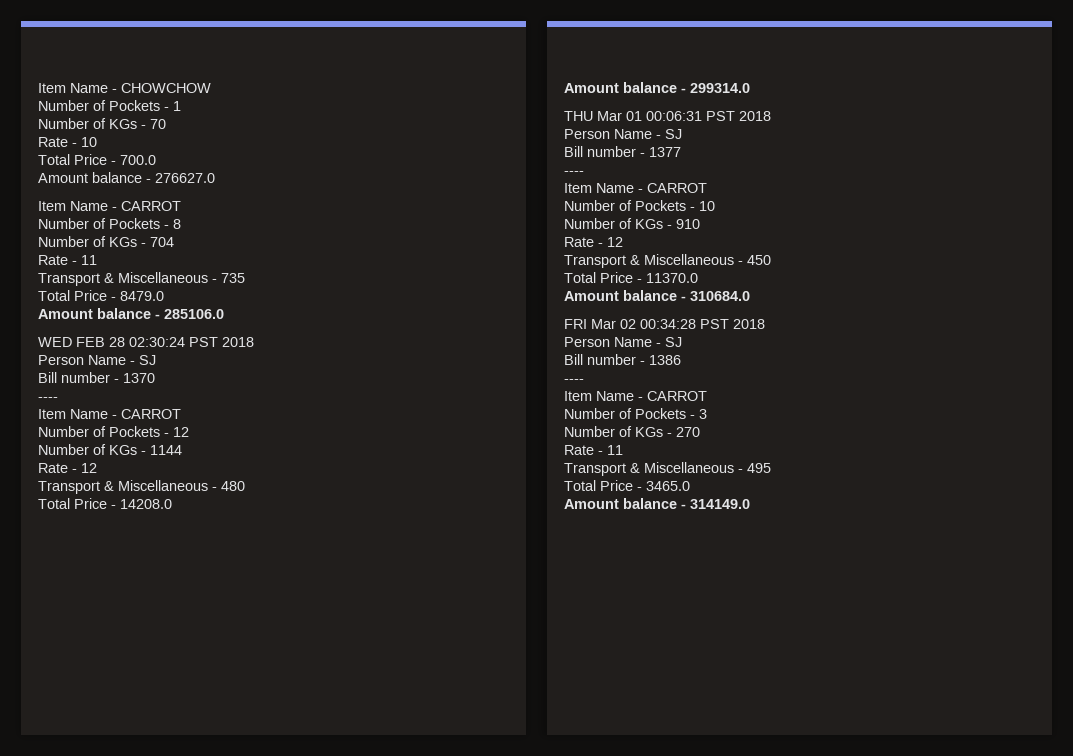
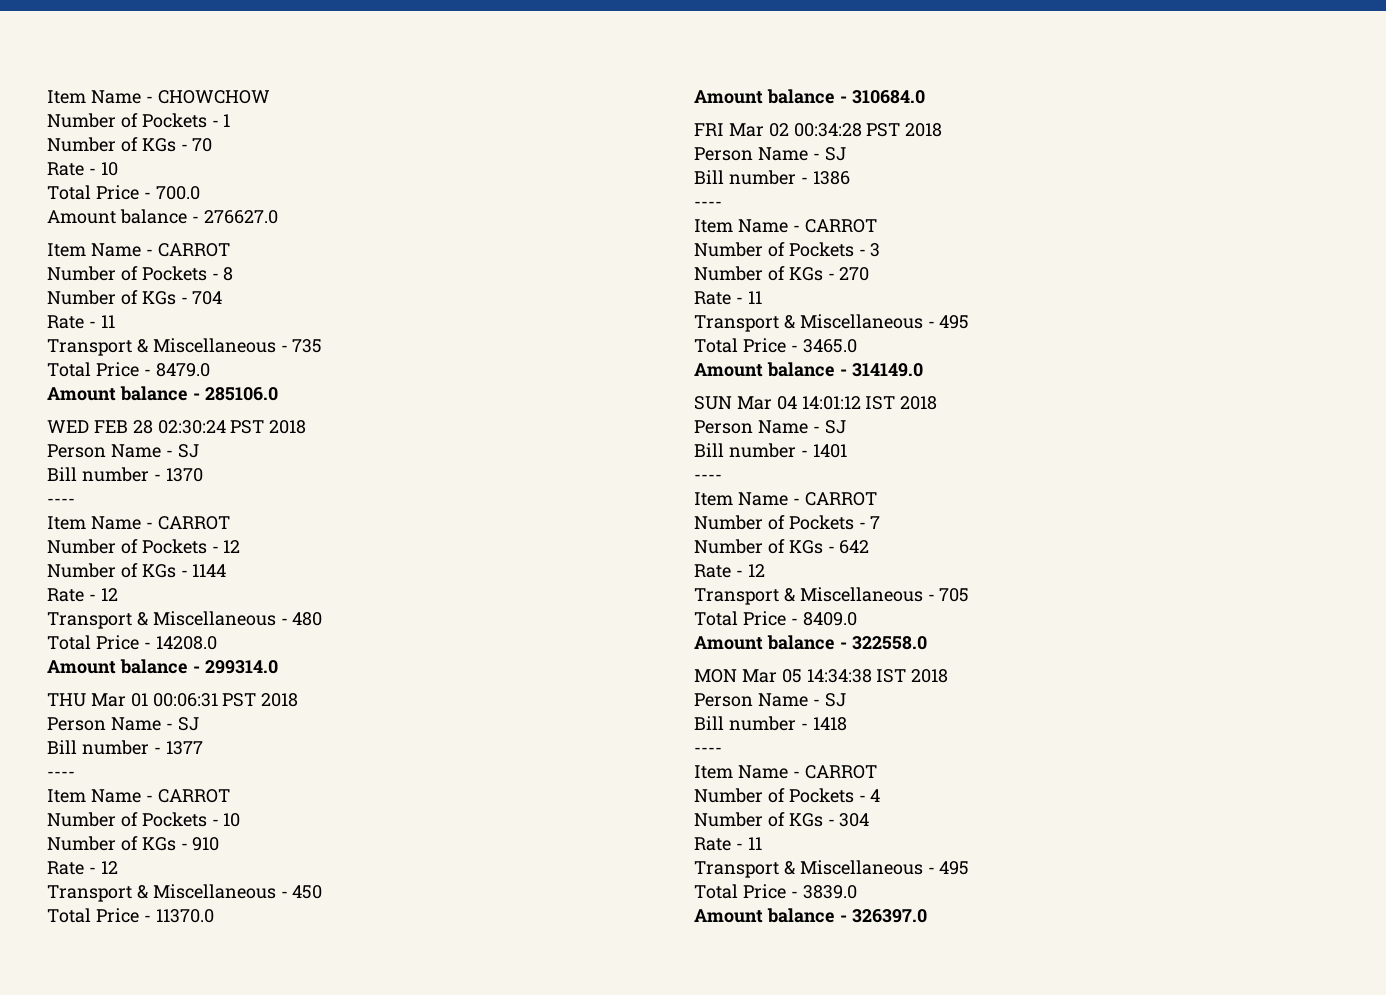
+ SUN Mar 04 14:01:12 IST 2018
+ Person Name - SJ
+ Bill number - 1401
+ ----
+ Item Name - CARROT
+ Number of Pockets - 7
+ Number of KGs - 642
+ Rate - 12
+ Transport & Miscellaneous - 705
+ Total Price - 8409.0
+ Amount balance - 322558.0
+ MON Mar 05 14:34:38 IST 2018
+ Person Name - SJ
+ Bill number - 1418
+ ----
+ Item Name - CARROT
+ Number of Pockets - 4
+ Number of KGs - 304
+ Rate - 11
+ Transport & Miscellaneous - 495
+ Total Price - 3839.0
+ Amount balance - 326397.0

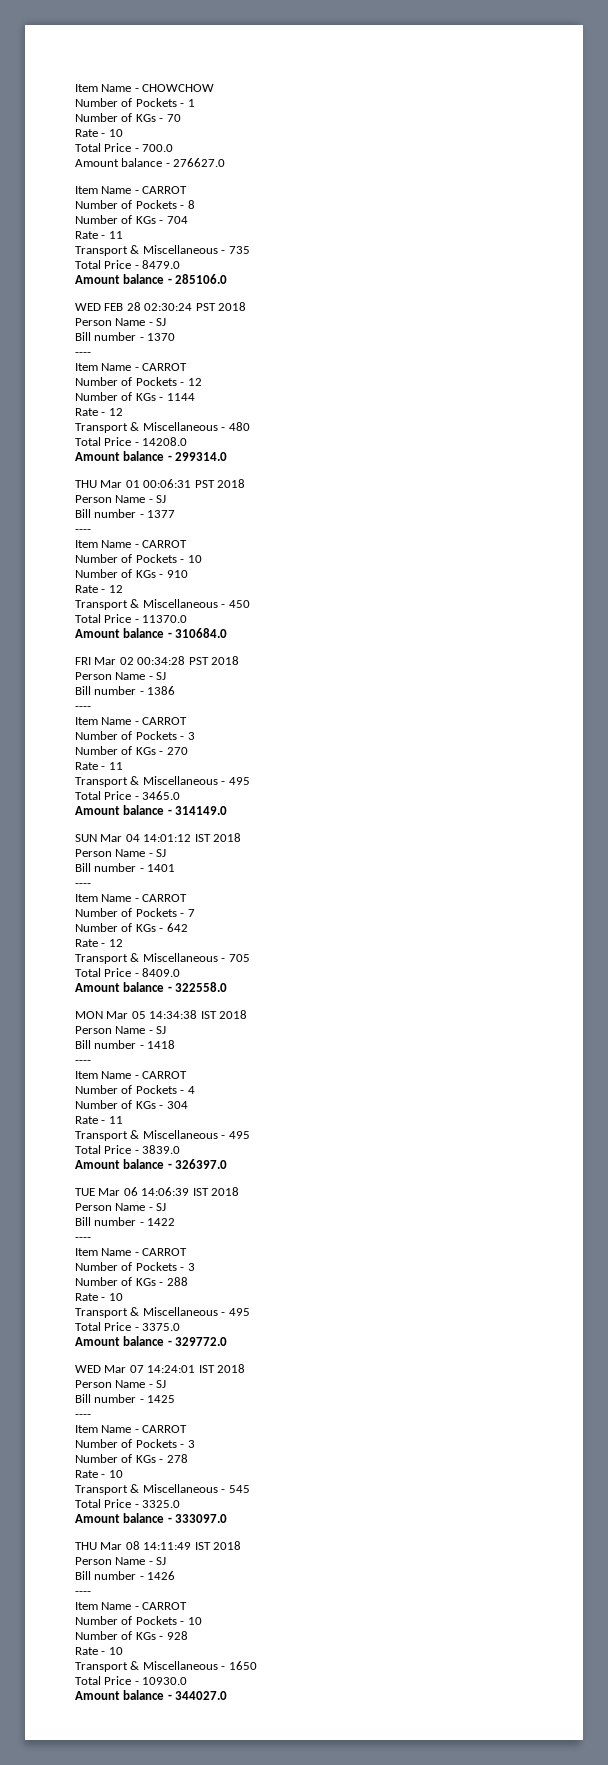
+ TUE Mar 06 14:06:39 IST 2018
+ Person Name - SJ
+ Bill number - 1422
+ ----
+ Item Name - CARROT
+ Number of Pockets - 3
+ Number of KGs - 288
+ Rate - 10
+ Transport & Miscellaneous - 495
+ Total Price - 3375.0
+ Amount balance - 329772.0
+ WED Mar 07 14:24:01 IST 2018
+ Person Name - SJ
+ Bill number - 1425
+ ----
+ Item Name - CARROT
+ Number of Pockets - 3
+ Number of KGs - 278
+ Rate - 10
+ Transport & Miscellaneous - 545
+ Total Price - 3325.0
+ Amount balance - 333097.0
+ THU Mar 08 14:11:49 IST 2018
+ Person Name - SJ
+ Bill number - 1426
+ ----
+ Item Name - CARROT
+ Number of Pockets - 10
+ Number of KGs - 928
+ Rate - 10
+ Transport & Miscellaneous - 1650
+ Total Price - 10930.0
+ Amount balance - 344027.0

